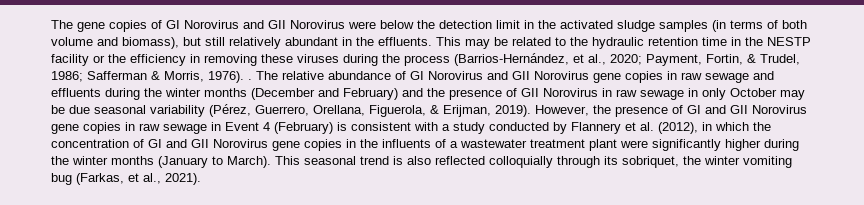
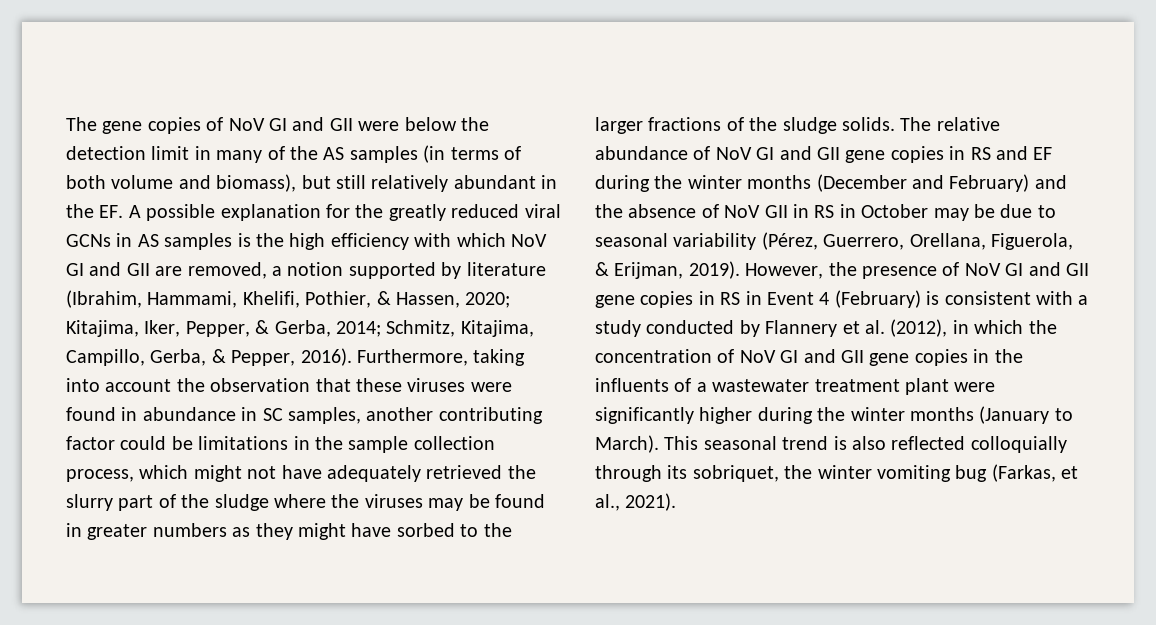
- The gene copies of GI Norovirus and GII Norovirus were below the detection limit in the activated sludge samples (in terms of both volume and biomass), but still relatively abundant in the effluents. This may be related to the hydraulic retention time in the NESTP facility or the efficiency in removing these viruses during the process (Barrios-Hernández, et al., 2020; Payment, Fortin, & Trudel, 1986; Safferman & Morris, 1976). .
+ The gene copies of NoV GI and GII were below the detection limit in many of the AS samples (in terms of both volume and biomass), but still relatively abundant in the EF. A possible explanation for the greatly reduced viral GCNs in AS samples is the high efficiency with which NoV GI and GII are removed, a notion supported by literature (Ibrahim, Hammami, Khelifi, Pothier, & Hassen, 2020; Kitajima, Iker, Pepper, & Gerba, 2014; Schmitz, Kitajima, Campillo, Gerba, & Pepper, 2016). Furthermore, taking into account the observation that these viruses were found in abundance in SC samples, another contributing factor could be limitations in the sample collection process, which might not have adequately retrieved the slurry part of the sludge where the viruses may be found in greater numbers as they might have sorbed to the larger fractions of the sludge solids.
- The relative abundance of GI Norovirus and GII Norovirus gene copies in raw sewage and effluents during the winter months (December and February) and the presence of GII Norovirus in raw sewage in only October may be due seasonal variability (Pérez, Guerrero, Orellana, Figuerola, & Erijman, 2019).
+ The relative abundance of NoV GI and GII gene copies in RS and EF during the winter months (December and February) and the absence of NoV GII in RS in October may be due to seasonal variability (Pérez, Guerrero, Orellana, Figuerola, & Erijman, 2019).
- However, the presence of GI and GII Norovirus gene copies in raw sewage in Event 4 (February) is consistent with a study conducted by Flannery et al. (2012), in which the concentration of GI and GII Norovirus gene copies in the influents of a wastewater treatment plant were significantly higher during the winter months (January to March).
+ However, the presence of NoV GI and GII gene copies in RS in Event 4 (February) is consistent with a study conducted by Flannery et al. (2012), in which the concentration of NoV GI and GII gene copies in the influents of a wastewater treatment plant were significantly higher during the winter months (January to March).

